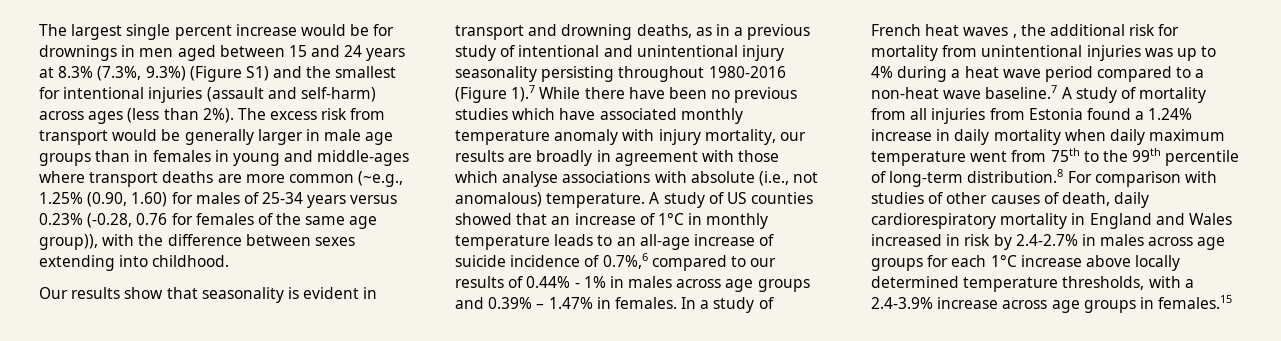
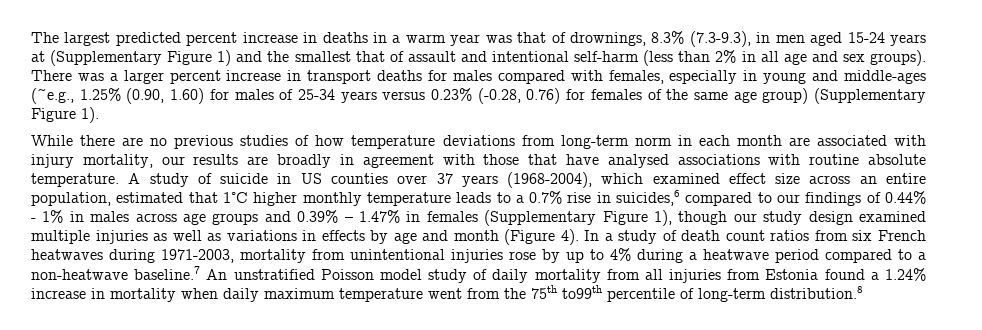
- The largest single percent increase would be for drownings in men aged between 15 and 24 years at 8.3% (7.3%, 9.3%) (Figure S1) and the smallest for intentional injuries (assault and self-harm) across ages (less than 2%). The excess risk from transport would be generally larger in male age groups than in females in young and middle-ages where transport deaths are more common (~e.g., 1.25% (0.90, 1.60) for males of 25-34 years versus 0.23% (-0.28, 0.76 for females of the same age group)), with the difference between sexes extending into childhood.
- Our results show that seasonality is evident in transport and drowning deaths, as in a previous study of intentional and unintentional injury seasonality persisting throughout 1980-2016 (Figure 1).7 While there have been no previous studies which have associated monthly temperature anomaly with injury mortality, our results are broadly in agreement with those which analyse associations with absolute (i.e., not anomalous) temperature. A study of US counties showed that an increase of 1°C in monthly temperature leads to an all-age increase of suicide incidence of 0.7%,6 compared to our results of 0.44% - 1% in males across age groups and 0.39% – 1.47% in females. In a study of French heat waves , the additional risk for mortality from unintentional injuries was up to 4% during a heat wave period compared to a non-heat wave baseline.7 A study of mortality from all injuries from Estonia found a 1.24% increase in daily mortality when daily maximum temperature went from 75th to the 99th percentile of long-term distribution.8 For comparison with studies of other causes of death, daily cardiorespiratory mortality in England and Wales increased in risk by 2.4-2.7% in males across age groups for each 1°C increase above locally determined temperature thresholds, with a 2.4-3.9% increase across age groups in females.15
+ The largest predicted percent increase in deaths in a warm year was that of drownings, 8.3% (7.3-9.3), in men aged 15-24 years at (Supplementary Figure 1) and the smallest that of assault and intentional self-harm (less than 2% in all age and sex groups). There was a larger percent increase in transport deaths for males compared with females, especially in young and middle-ages (~e.g., 1.25% (0.90, 1.60) for males of 25-34 years versus 0.23% (-0.28, 0.76) for females of the same age group) (Supplementary Figure 1).
+ While there are no previous studies of how temperature deviations from long-term norm in each month are associated with injury mortality, our results are broadly in agreement with those that have analysed associations with routine absolute temperature. A study of suicide in US counties over 37 years (1968-2004), which examined effect size across an entire population, estimated that 1°C higher monthly temperature leads to a 0.7% rise in suicides,6 compared to our findings of 0.44% - 1% in males across age groups and 0.39% – 1.47% in females (Supplementary Figure 1), though our study design examined multiple injuries as well as variations in effects by age and month (Figure 4). In a study of death count ratios from six French heatwaves during 1971-2003, mortality from unintentional injuries rose by up to 4% during a heatwave period compared to a non-heatwave baseline.7 An unstratified Poisson model study of daily mortality from all injuries from Estonia found a 1.24% increase in mortality when daily maximum temperature went from the 75th to99th percentile of long-term distribution.8

